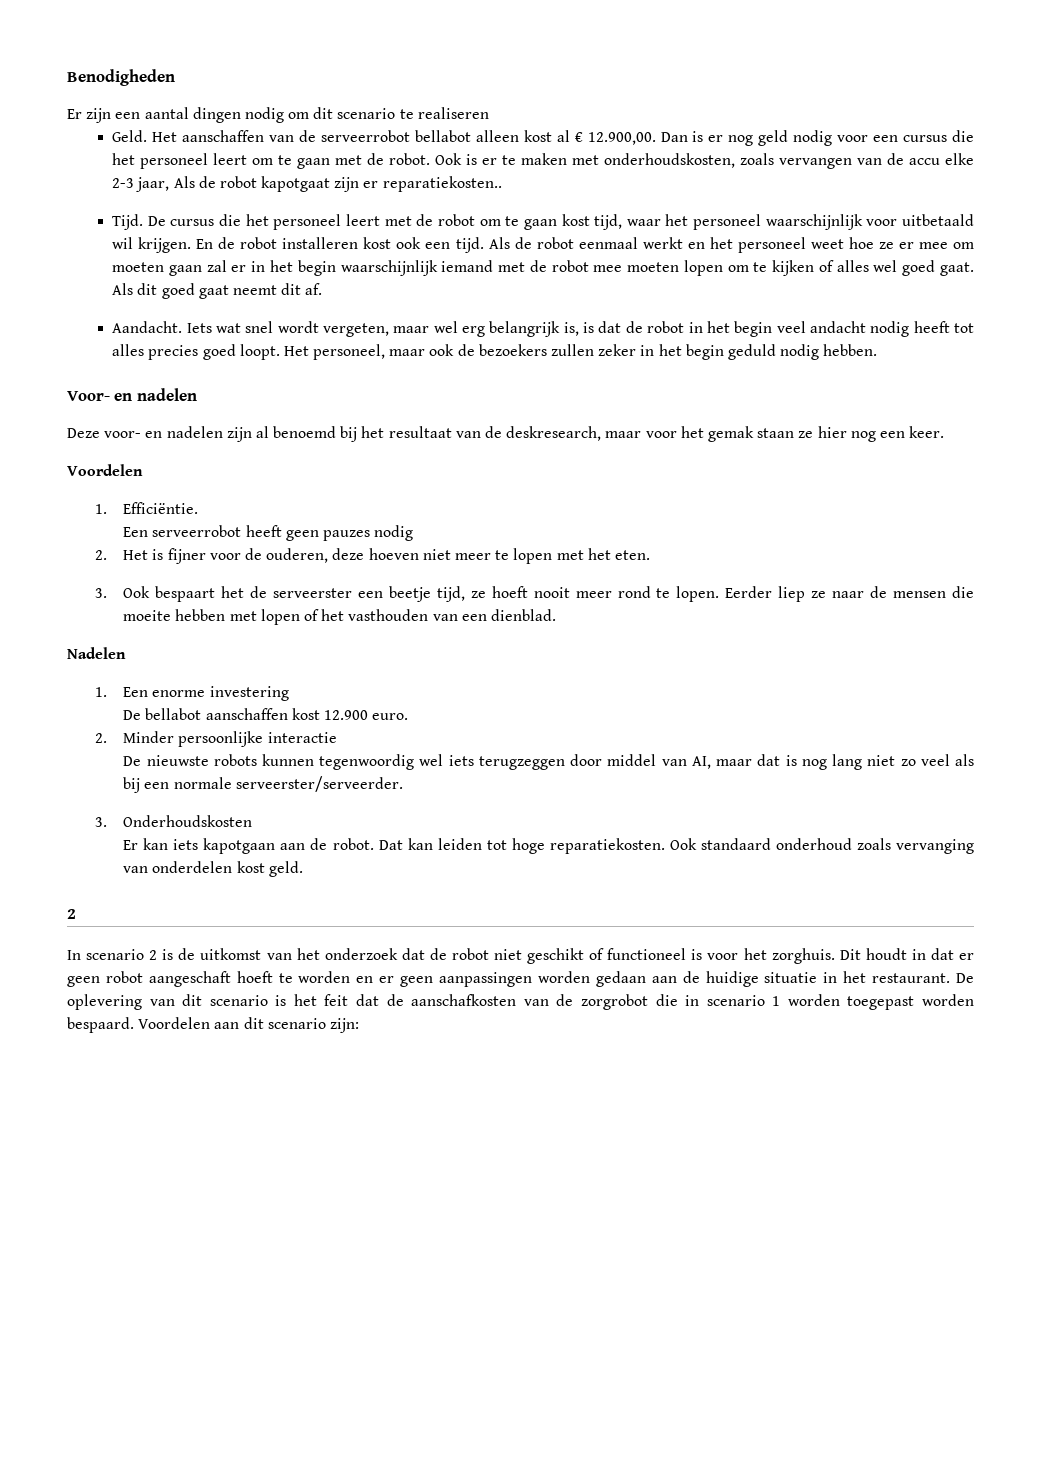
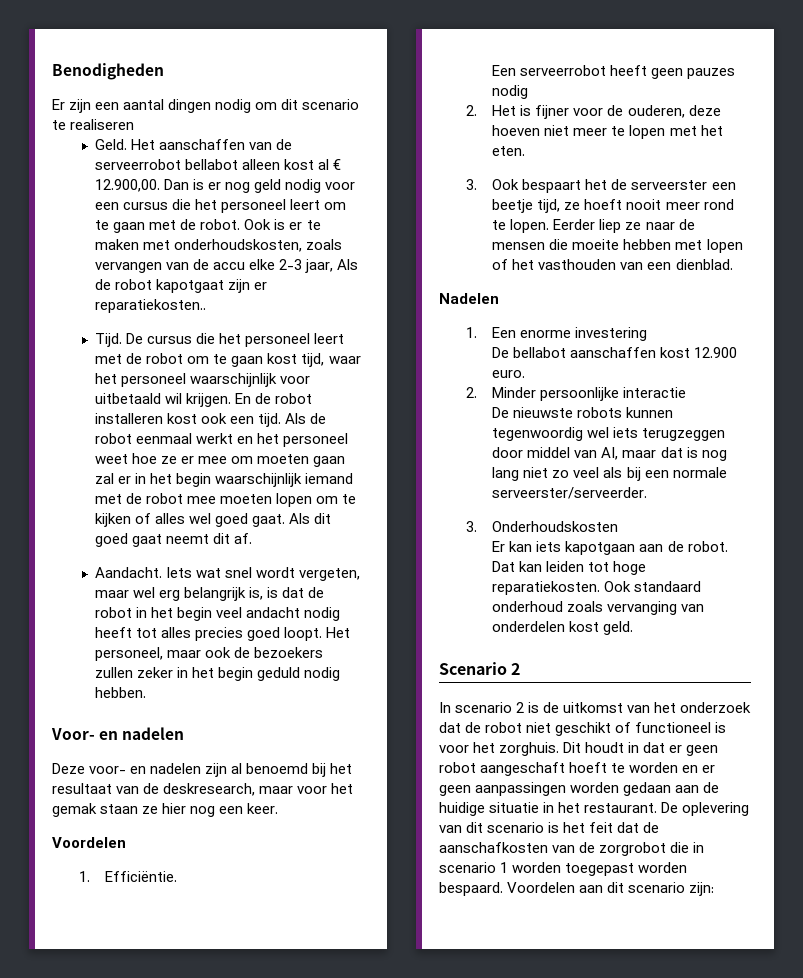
  Ook standaard onderhoud zoals vervanging van onderdelen kost geld.
- 2
+ Scenario 2

